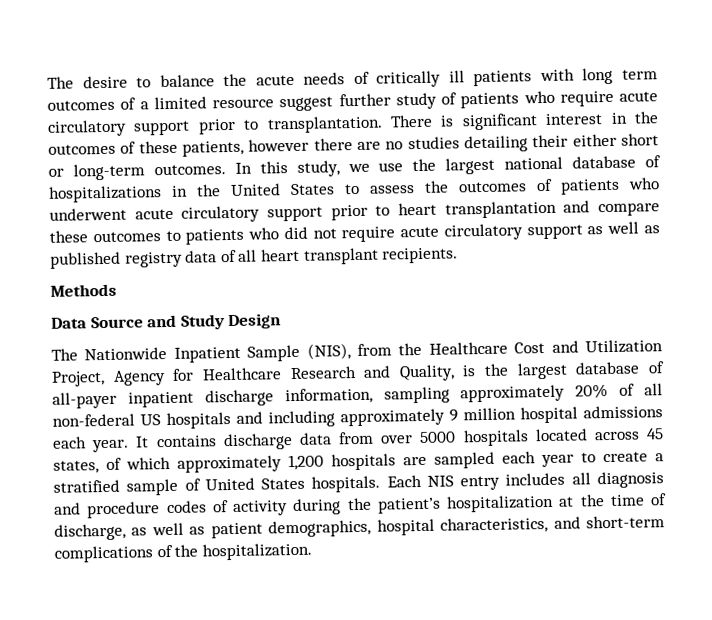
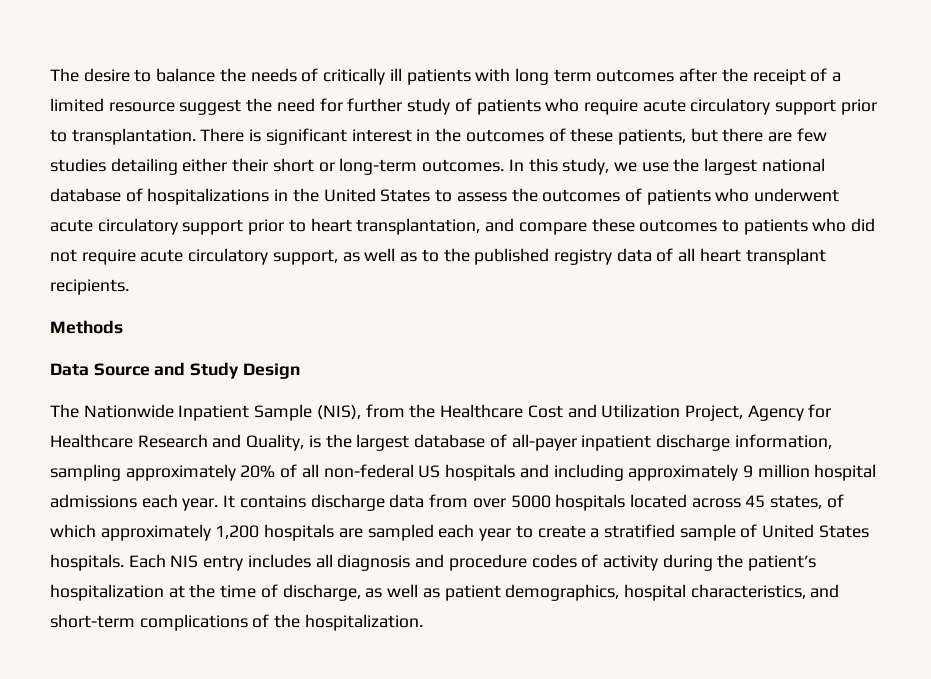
- The desire to balance the acute needs of critically ill patients with long term outcomes of a limited resource suggest further study of patients who require acute circulatory support prior to transplantation.
+ The desire to balance the needs of critically ill patients with long term outcomes after the receipt of a limited resource suggest the need for further study of patients who require acute circulatory support prior to transplantation.
- There is significant interest in the outcomes of these patients, however there are no studies detailing their either short or long-term outcomes.
+ There is significant interest in the outcomes of these patients, but there are few studies detailing either their short or long-term outcomes.
- In this study, we use the largest national database of hospitalizations in the United States to assess the outcomes of patients who underwent acute circulatory support prior to heart transplantation and compare these outcomes to patients who did not require acute circulatory support as well as published registry data of all heart transplant recipients.
+ In this study, we use the largest national database of hospitalizations in the United States to assess the outcomes of patients who underwent acute circulatory support prior to heart transplantation, and compare these outcomes to patients who did not require acute circulatory support, as well as to the published registry data of all heart transplant recipients.

